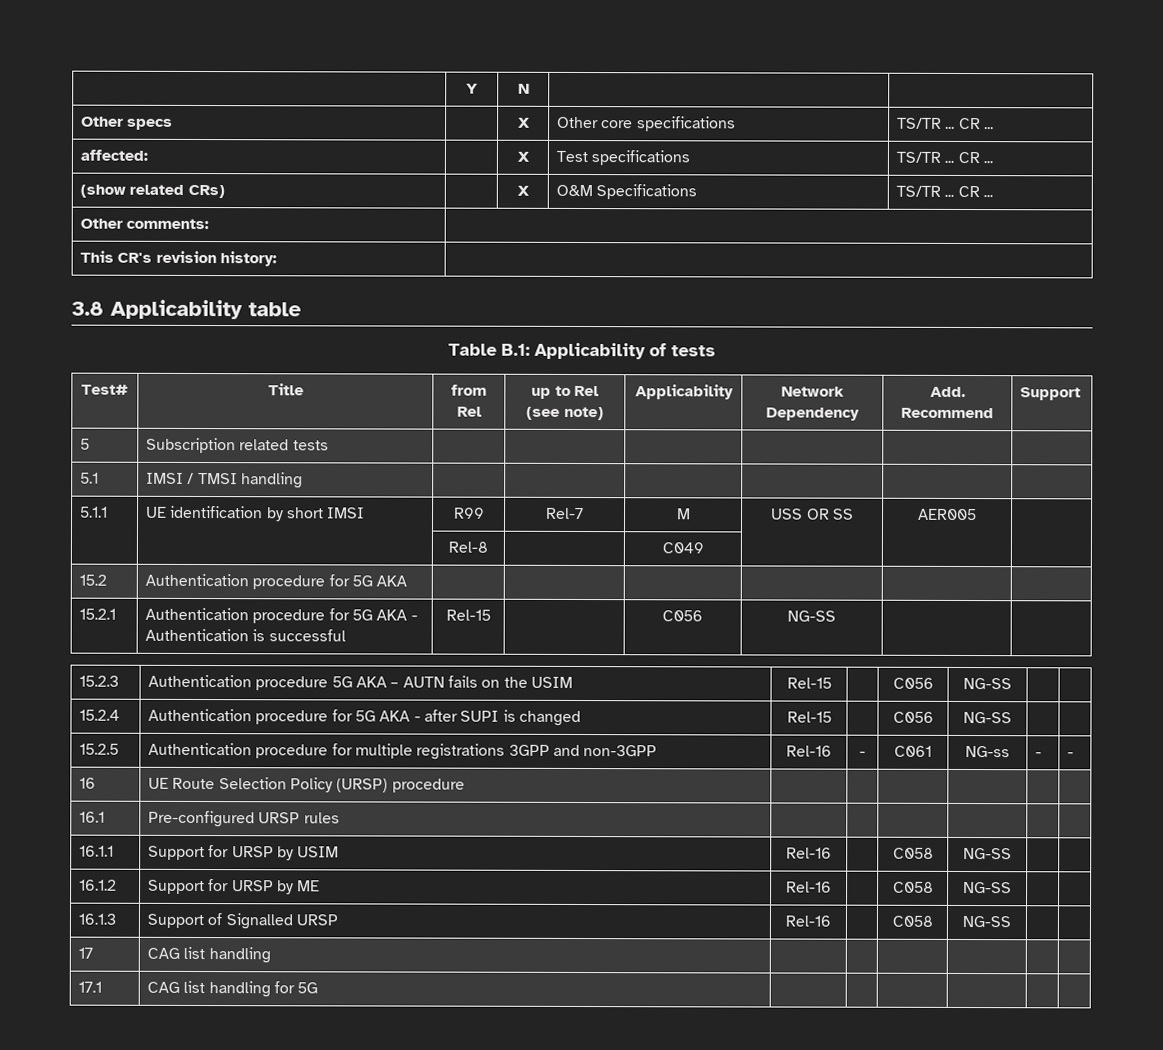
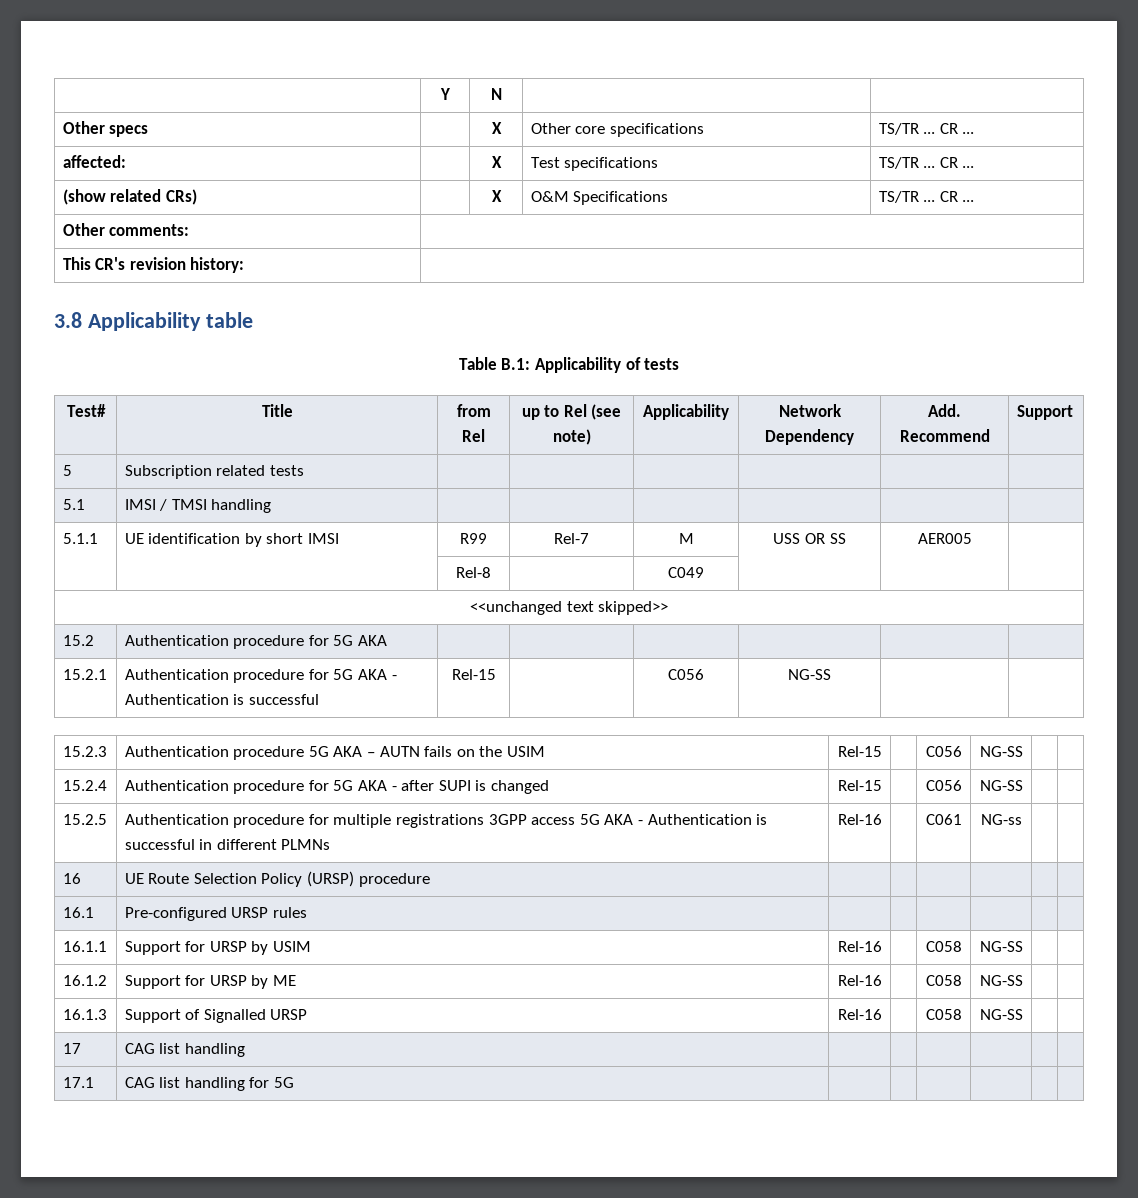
+ <<unchanged text skipped>>
- 15.2.5 | Authentication procedure for multiple registrations 3GPP and non-3GPP | Rel-16 | - | C061 | NG-ss | - | -
+ 15.2.5 | Authentication procedure for multiple registrations 3GPP access 5G AKA - Authentication is successful in different PLMNs | Rel-16 | | C061 | NG-ss | |

